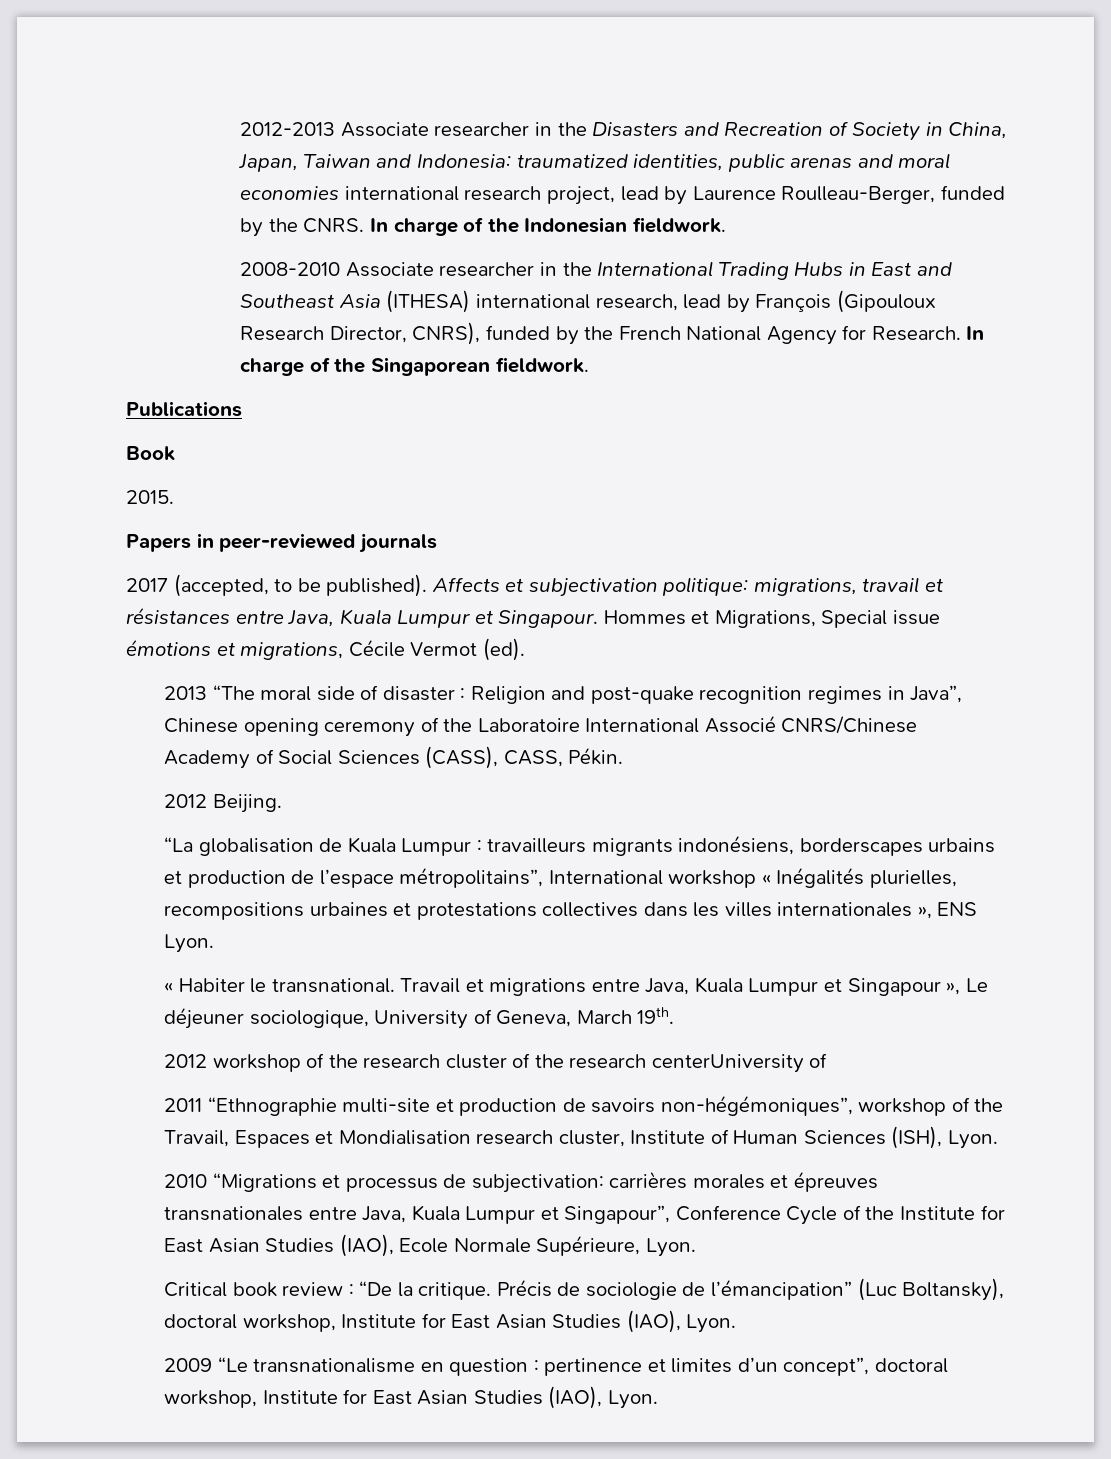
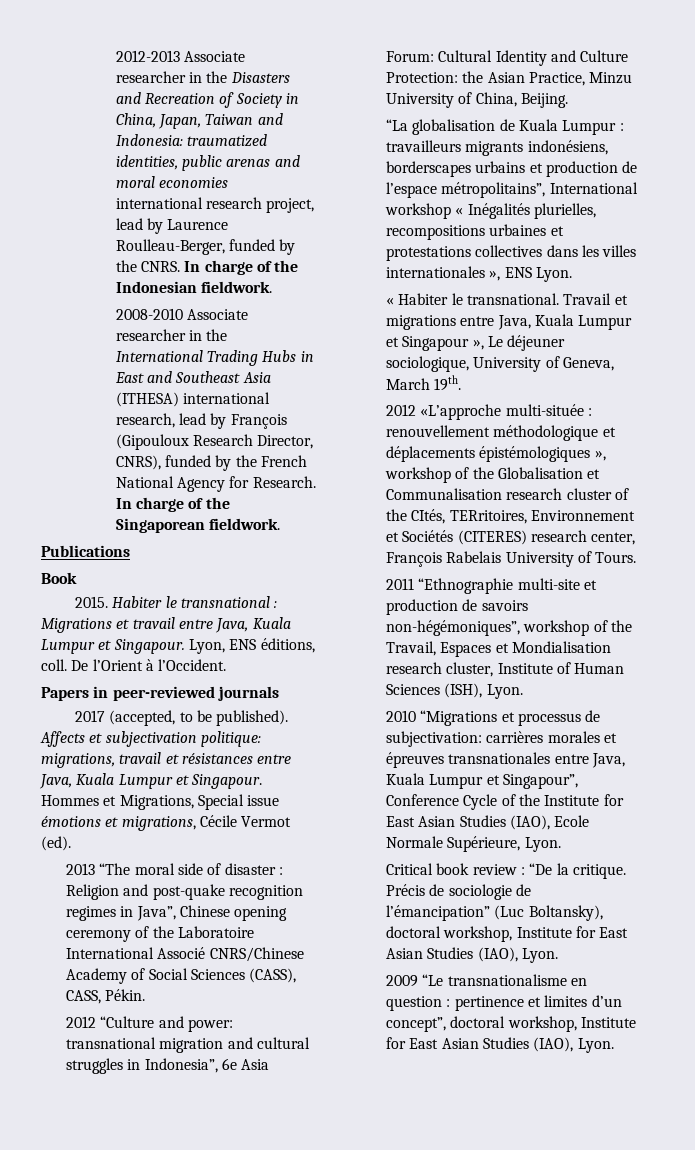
+ Habiter le transnational : Migrations et travail entre Java, Kuala Lumpur et Singapour. Lyon, ENS éditions, coll. De l’Orient à l’Occident.
- 2012 Beijing.
+ 2012 “Culture and power: transnational migration and cultural struggles in Indonesia”, 6e Asia Forum: Cultural Identity and Culture Protection: the Asian Practice, Minzu University of China, Beijing.
- 2012 workshop of the research cluster of the research centerUniversity of
+ 2012 «L’approche multi-située : renouvellement méthodologique et déplacements épistémologiques », workshop of the Globalisation et Communalisation research cluster of the CItés, TERritoires, Environnement et Sociétés (CITERES) research center, François Rabelais University of Tours.

